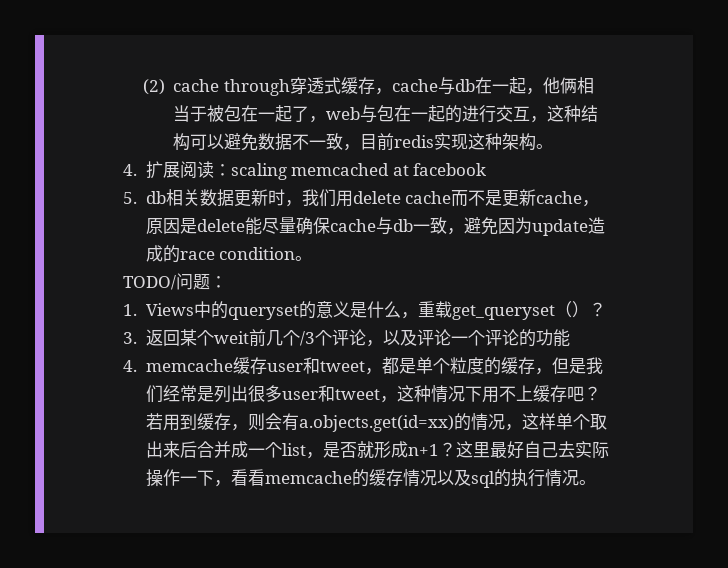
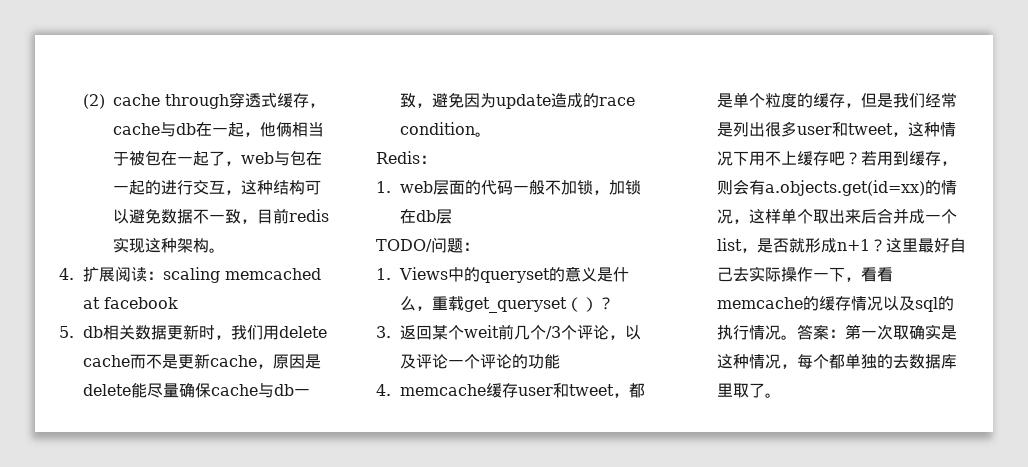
+ Redis：
+ 1. web层面的代码一般不加锁，加锁在db层
+ 答案：第一次取确实是这种情况，每个都单独的去数据库里取了。

